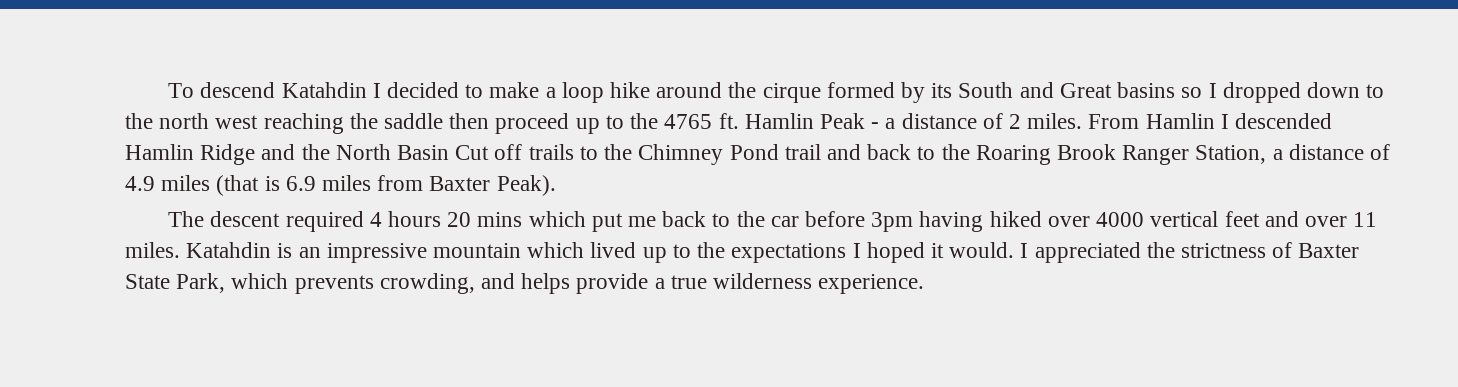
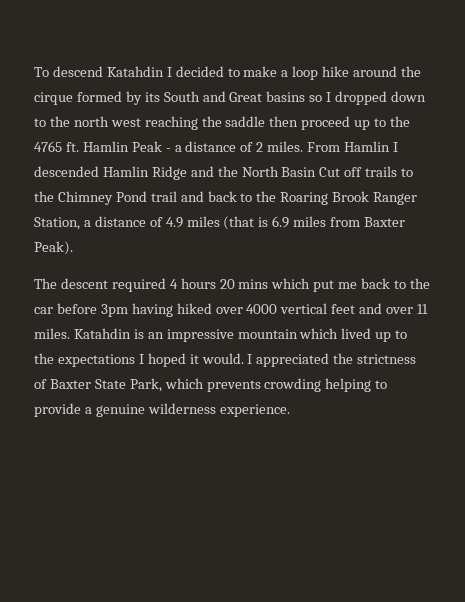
- I appreciated the strictness of Baxter State Park, which prevents crowding, and helps provide a true wilderness experience.
+ I appreciated the strictness of Baxter State Park, which prevents crowding helping to provide a genuine wilderness experience.

